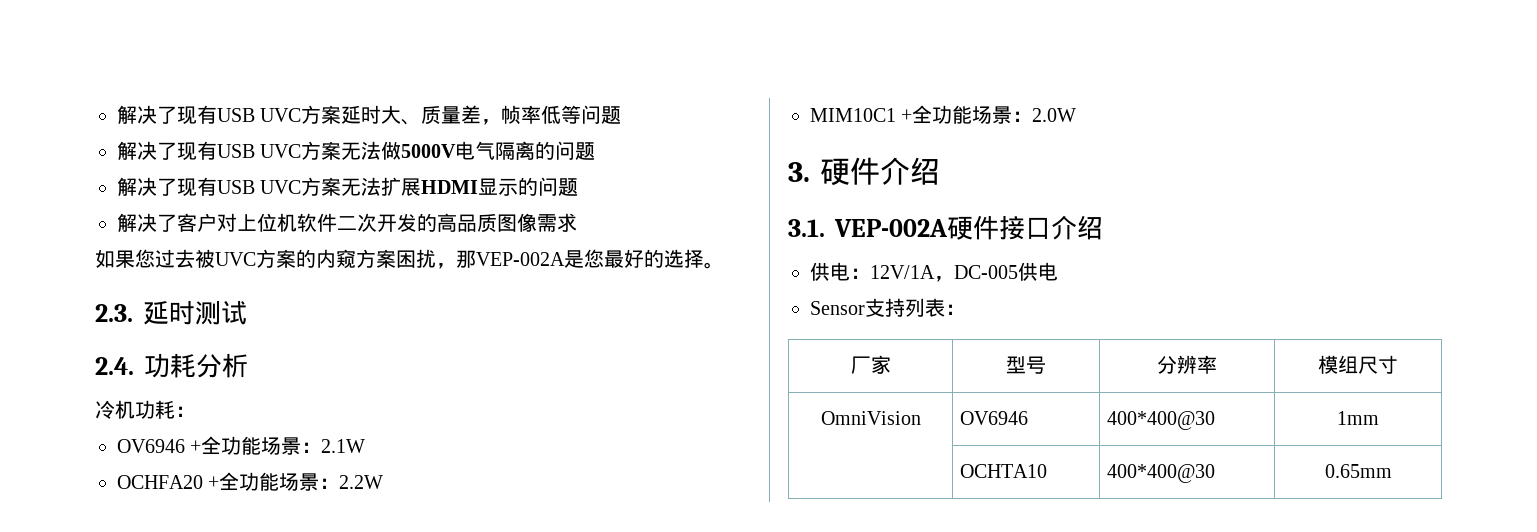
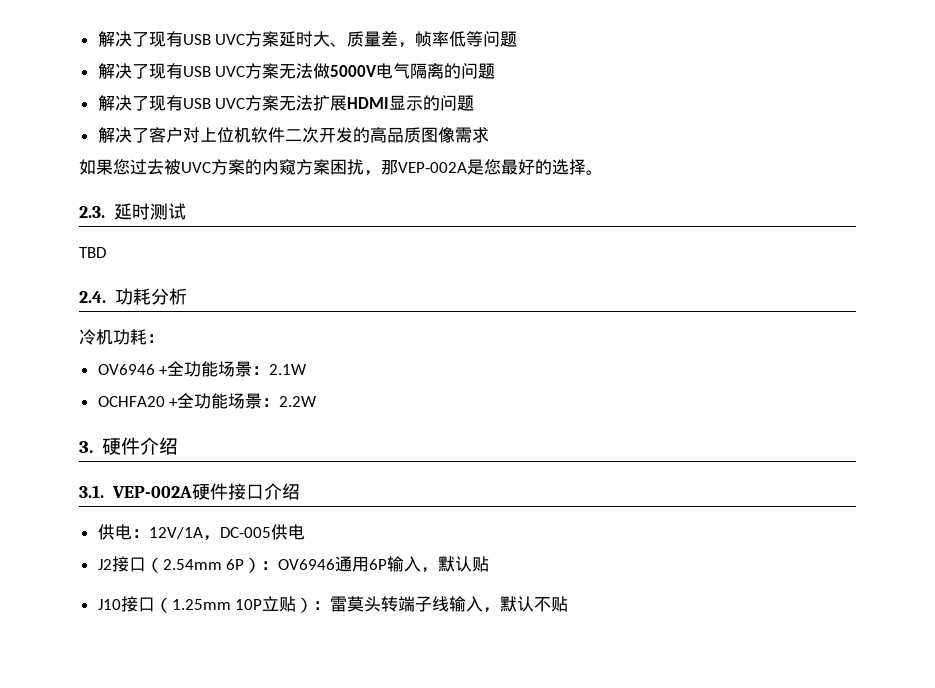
+ TBD
- MIM10C1 +全功能场景：2.0W
- Sensor支持列表：
- 厂家 | 型号 | 分辨率 | 模组尺寸
- OmniVision | OV6946 | 400*400@30 | 1mm
- | OCHTA10 | 400*400@30 | 0.65mm
+ J2接口（2.54mm 6P）：OV6946通用6P输入，默认贴
+ J10接口（1.25mm 10P立贴）：雷莫头转端子线输入，默认不贴

